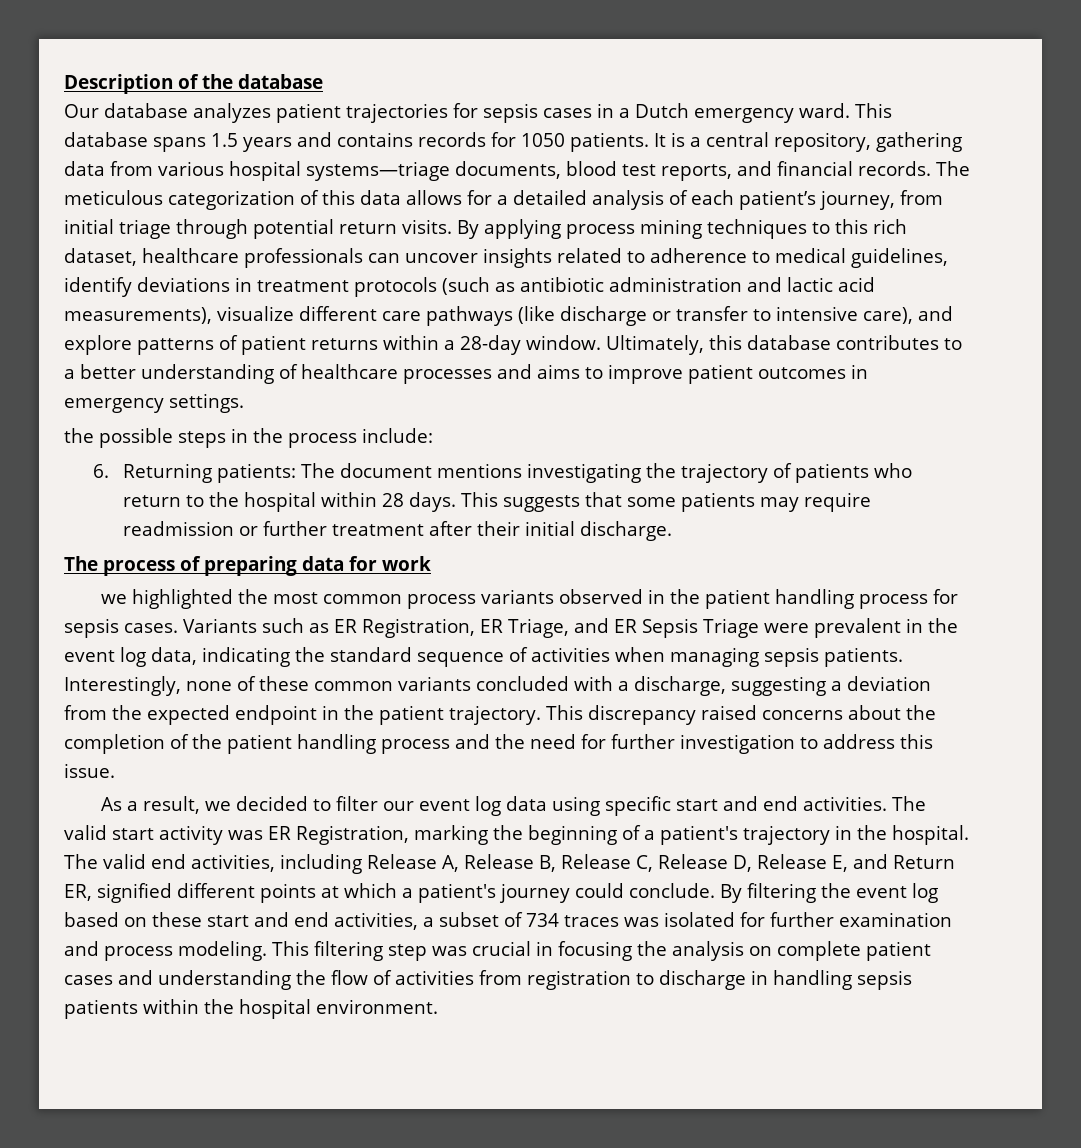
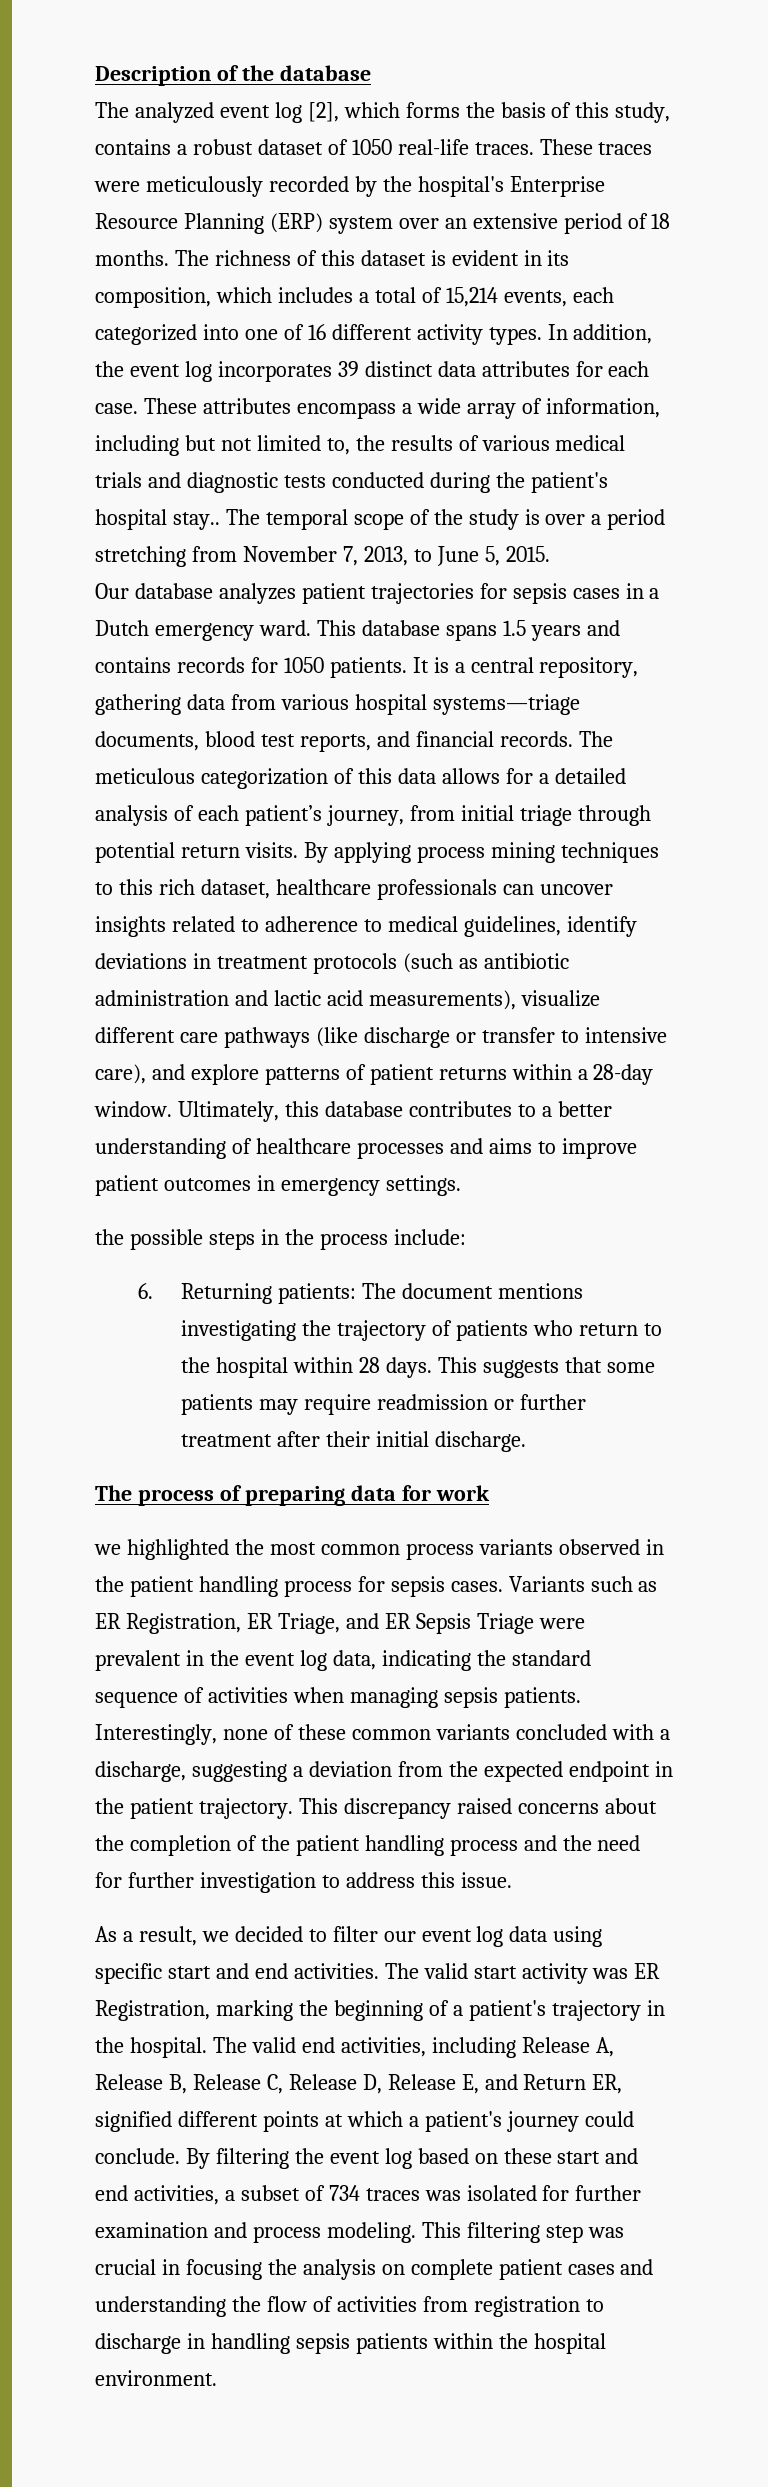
+ The analyzed event log [2], which forms the basis of this study, contains a robust dataset of 1050 real-life traces. These traces were meticulously recorded by the hospital's Enterprise Resource Planning (ERP) system over an extensive period of 18 months. The richness of this dataset is evident in its composition, which includes a total of 15,214 events, each categorized into one of 16 different activity types. In addition, the event log incorporates 39 distinct data attributes for each case. These attributes encompass a wide array of information, including but not limited to, the results of various medical trials and diagnostic tests conducted during the patient's hospital stay.. The temporal scope of the study is over a period stretching from November 7, 2013, to June 5, 2015.

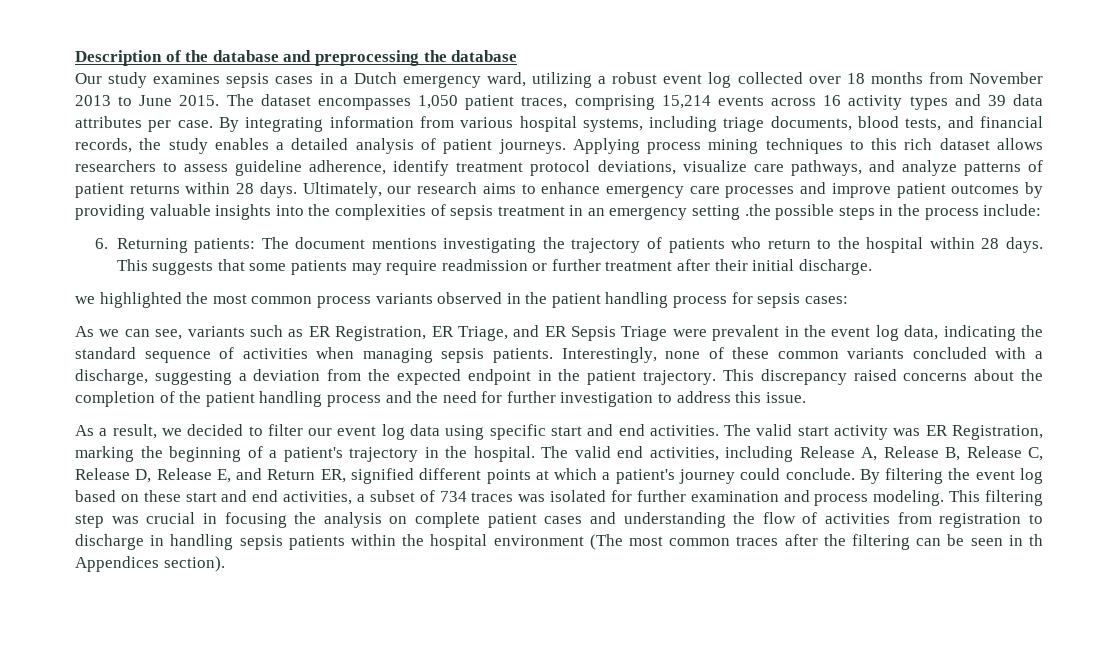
- Description of the database
- The analyzed event log [2], which forms the basis of this study, contains a robust dataset of 1050 real-life traces. These traces were meticulously recorded by the hospital's Enterprise Resource Planning (ERP) system over an extensive period of 18 months. The richness of this dataset is evident in its composition, which includes a total of 15,214 events, each categorized into one of 16 different activity types. In addition, the event log incorporates 39 distinct data attributes for each case. These attributes encompass a wide array of information, including but not limited to, the results of various medical trials and diagnostic tests conducted during the patient's hospital stay.. The temporal scope of the study is over a period stretching from November 7, 2013, to June 5, 2015.
- Our database analyzes patient trajectories for sepsis cases in a Dutch emergency ward. This database spans 1.5 years and contains records for 1050 patients. It is a central repository, gathering data from various hospital systems—triage documents, blood test reports, and financial records. The meticulous categorization of this data allows for a detailed analysis of each patient’s journey, from initial triage through potential return visits. By applying process mining techniques to this rich dataset, healthcare professionals can uncover insights related to adherence to medical guidelines, identify deviations in treatment protocols (such as antibiotic administration and lactic acid measurements), visualize different care pathways (like discharge or transfer to intensive care), and explore patterns of patient returns within a 28-day window. Ultimately, this database contributes to a better understanding of healthcare processes and aims to improve patient outcomes in emergency settings.
- the possible steps in the process include:
+ Description of the database and preprocessing the database
+ Our study examines sepsis cases in a Dutch emergency ward, utilizing a robust event log collected over 18 months from November 2013 to June 2015. The dataset encompasses 1,050 patient traces, comprising 15,214 events across 16 activity types and 39 data attributes per case. By integrating information from various hospital systems, including triage documents, blood tests, and financial records, the study enables a detailed analysis of patient journeys. Applying process mining techniques to this rich dataset allows researchers to assess guideline adherence, identify treatment protocol deviations, visualize care pathways, and analyze patterns of patient returns within 28 days. Ultimately, our research aims to enhance emergency care processes and improve patient outcomes by providing valuable insights into the complexities of sepsis treatment in an emergency setting .the possible steps in the process include:
- The process of preparing data for work
- we highlighted the most common process variants observed in the patient handling process for sepsis cases. Variants such as ER Registration, ER Triage, and ER Sepsis Triage were prevalent in the event log data, indicating the standard sequence of activities when managing sepsis patients.
+ we highlighted the most common process variants observed in the patient handling process for sepsis cases:
+ As we can see, variants such as ER Registration, ER Triage, and ER Sepsis Triage were prevalent in the event log data, indicating the standard sequence of activities when managing sepsis patients.
- This filtering step was crucial in focusing the analysis on complete patient cases and understanding the flow of activities from registration to discharge in handling sepsis patients within the hospital environment.
+ This filtering step was crucial in focusing the analysis on complete patient cases and understanding the flow of activities from registration to discharge in handling sepsis patients within the hospital environment (The most common traces after the filtering can be seen in th Appendices section).

